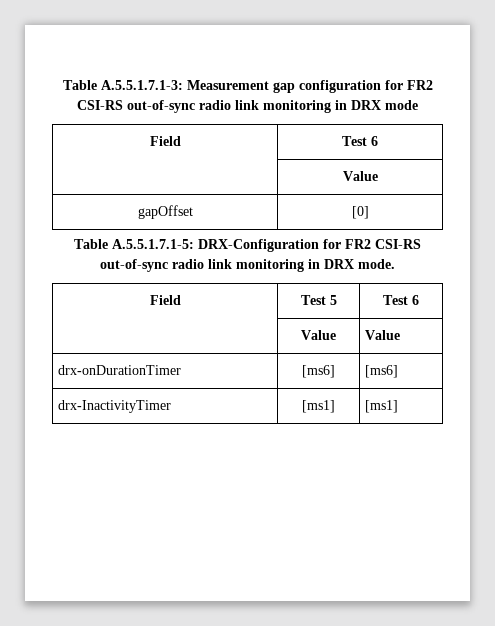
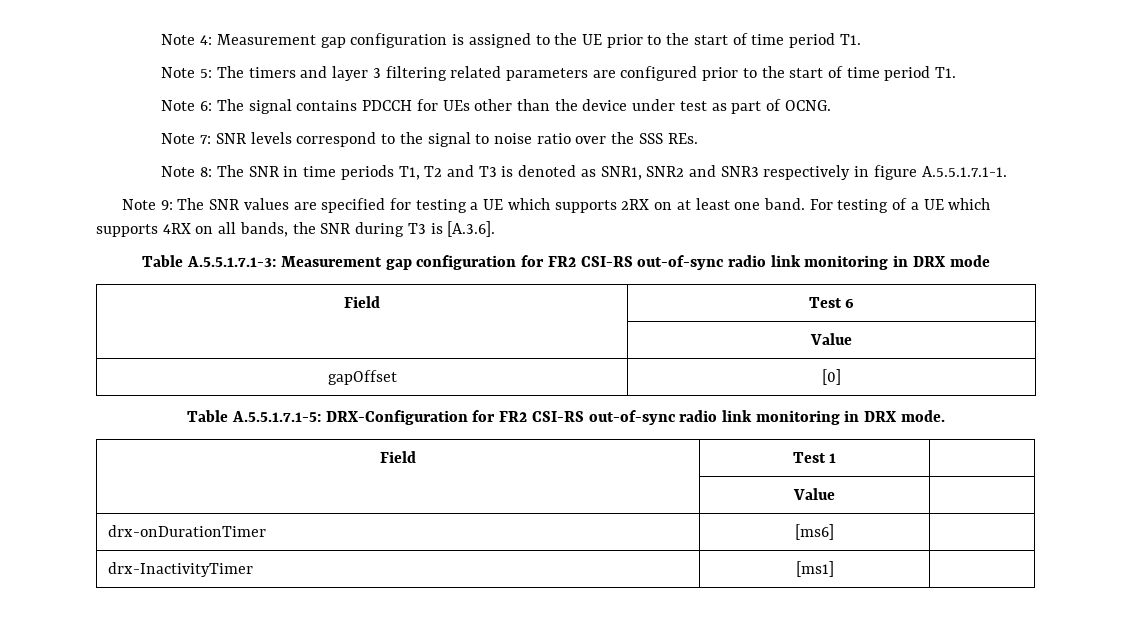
+ Note 4: Measurement gap configuration is assigned to the UE prior to the start of time period T1.
+ Note 5: The timers and layer 3 filtering related parameters are configured prior to the start of time period T1.
+ Note 6: The signal contains PDCCH for UEs other than the device under test as part of OCNG.
+ Note 7: SNR levels correspond to the signal to noise ratio over the SSS REs.
+ Note 8: The SNR in time periods T1, T2 and T3 is denoted as SNR1, SNR2 and SNR3 respectively in figure A.5.5.1.7.1-1.
+ Note 9: The SNR values are specified for testing a UE which supports 2RX on at least one band. For testing of a UE which supports 4RX on all bands, the SNR during T3 is [A.3.6].
- Field | Test 5 | Test 6
+ Field | Test 1 |
- | Value | Value
+ | Value |
- drx-onDurationTimer | [ms6] | [ms6]
+ drx-onDurationTimer | [ms6] |
- drx-InactivityTimer | [ms1] | [ms1]
+ drx-InactivityTimer | [ms1] |

